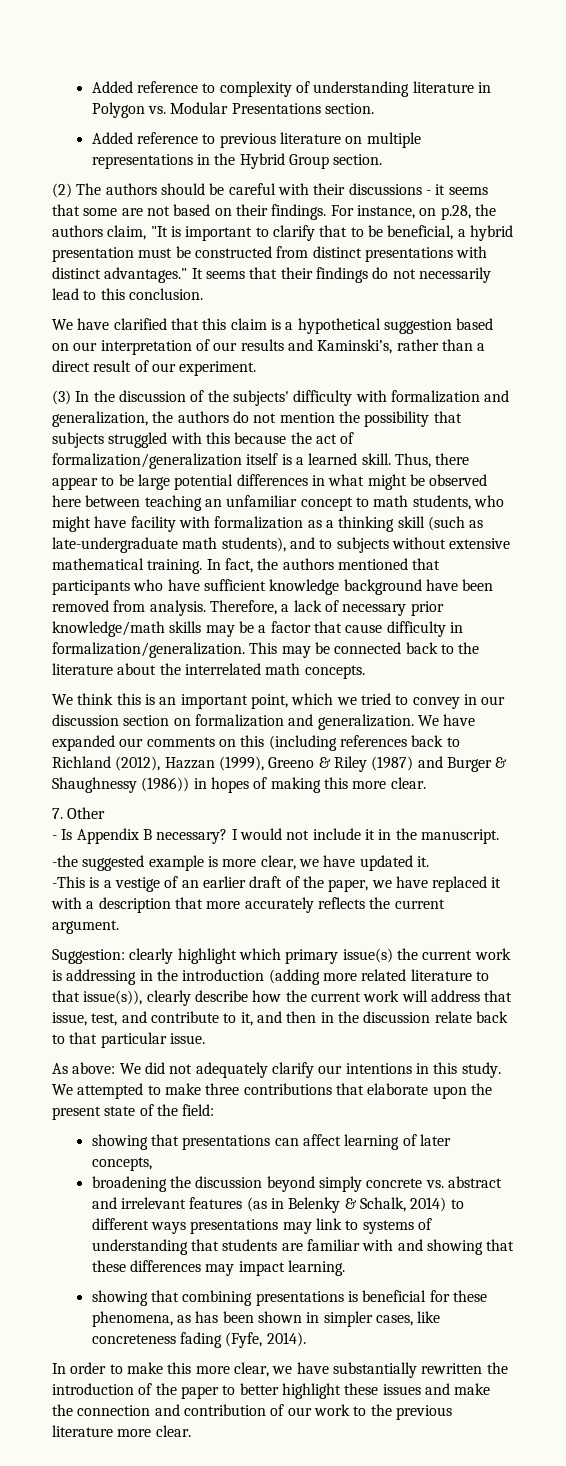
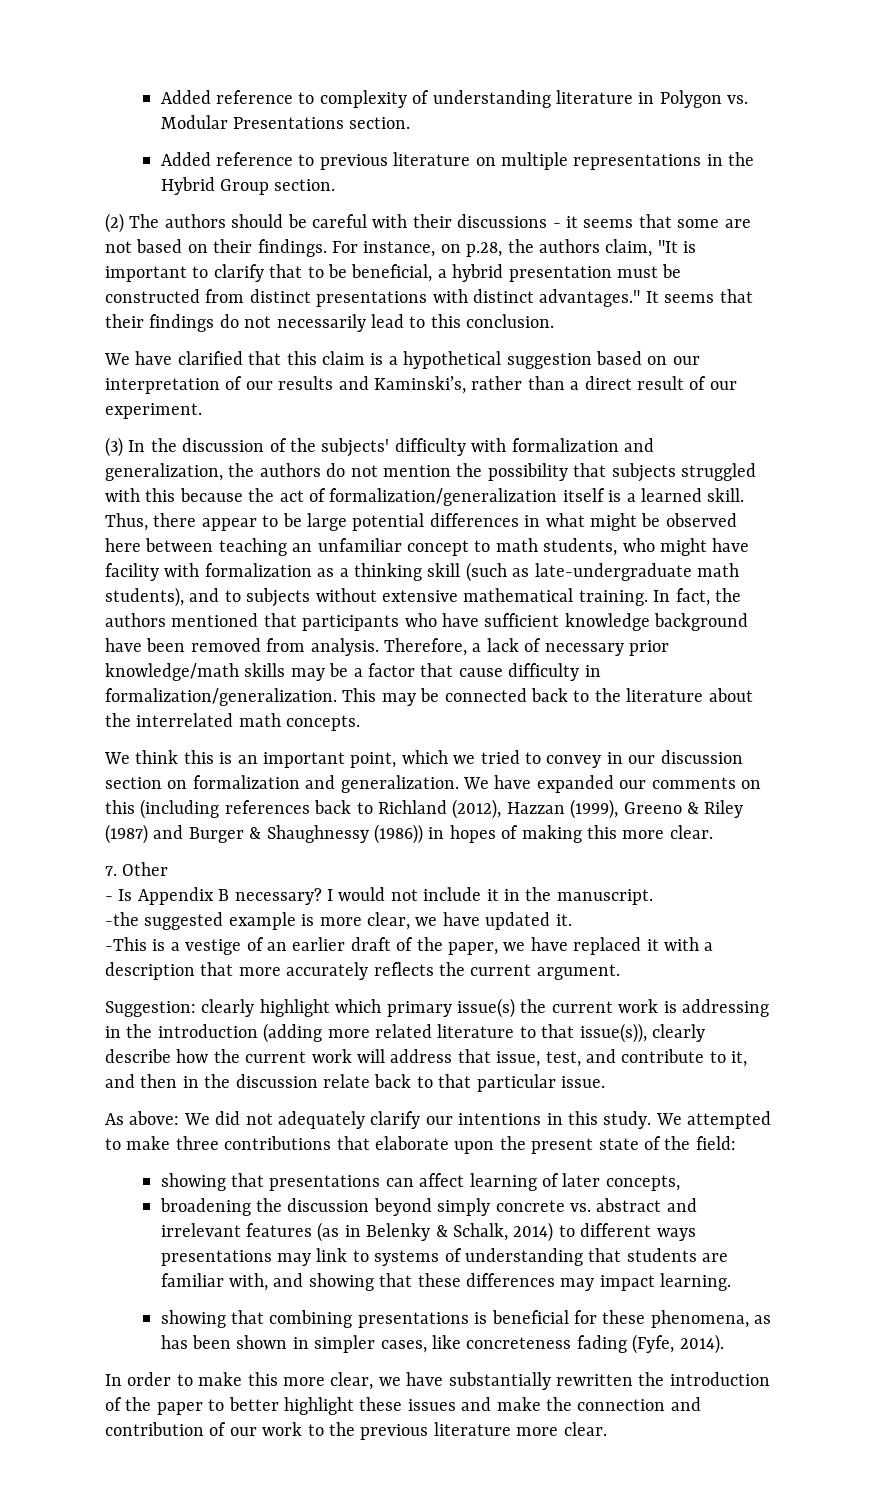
- broadening the discussion beyond simply concrete vs. abstract and irrelevant features (as in Belenky & Schalk, 2014) to different ways presentations may link to systems of understanding that students are familiar with and showing that these differences may impact learning.
+ broadening the discussion beyond simply concrete vs. abstract and irrelevant features (as in Belenky & Schalk, 2014) to different ways presentations may link to systems of understanding that students are familiar with, and showing that these differences may impact learning.

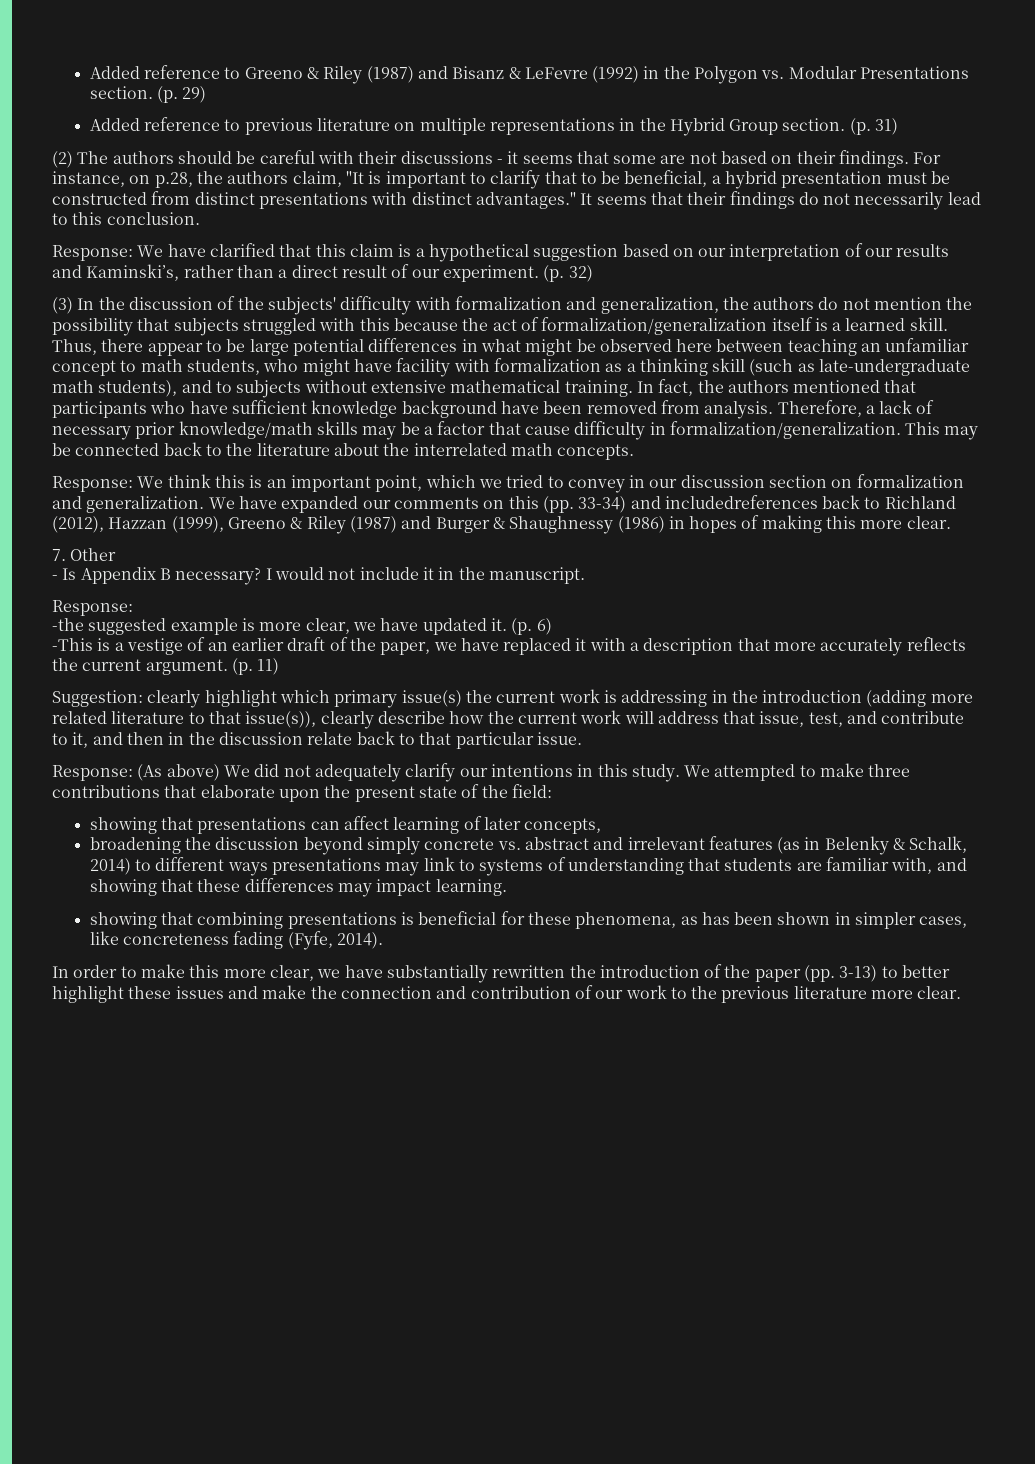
- Added reference to complexity of understanding literature in Polygon vs. Modular Presentations section.
+ Added reference to Greeno & Riley (1987) and Bisanz & LeFevre (1992) in the Polygon vs. Modular Presentations section. (p. 29)
+ (p. 31)
- We have clarified that this claim is a hypothetical suggestion based on our interpretation of our results and Kaminski’s, rather than a direct result of our experiment.
+ Response: We have clarified that this claim is a hypothetical suggestion based on our interpretation of our results and Kaminski’s, rather than a direct result of our experiment. (p. 32)
- We think this is an important point, which we tried to convey in our discussion section on formalization and generalization.
+ Response: We think this is an important point, which we tried to convey in our discussion section on formalization and generalization.
- We have expanded our comments on this (including references back to Richland (2012), Hazzan (1999), Greeno & Riley (1987) and Burger & Shaughnessy (1986)) in hopes of making this more clear.
+ We have expanded our comments on this (pp. 33-34) and includedreferences back to Richland (2012), Hazzan (1999), Greeno & Riley (1987) and Burger & Shaughnessy (1986) in hopes of making this more clear.
  I would not include it in the manuscript.
+ Response:
+ (p. 6)
+ (p. 11)
- As above: We did not adequately clarify our intentions in this study.
+ Response: (As above) We did not adequately clarify our intentions in this study.
- In order to make this more clear, we have substantially rewritten the introduction of the paper to better highlight these issues and make the connection and contribution of our work to the previous literature more clear.
+ In order to make this more clear, we have substantially rewritten the introduction of the paper (pp. 3-13) to better highlight these issues and make the connection and contribution of our work to the previous literature more clear.

